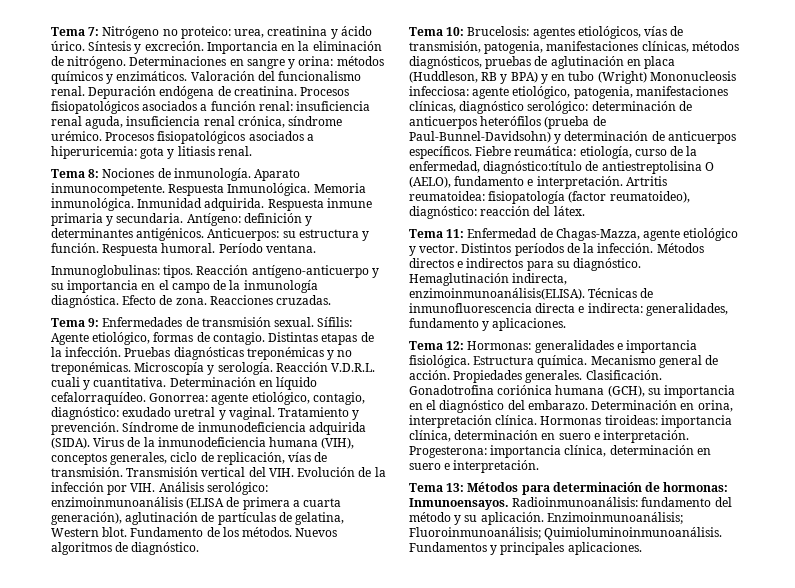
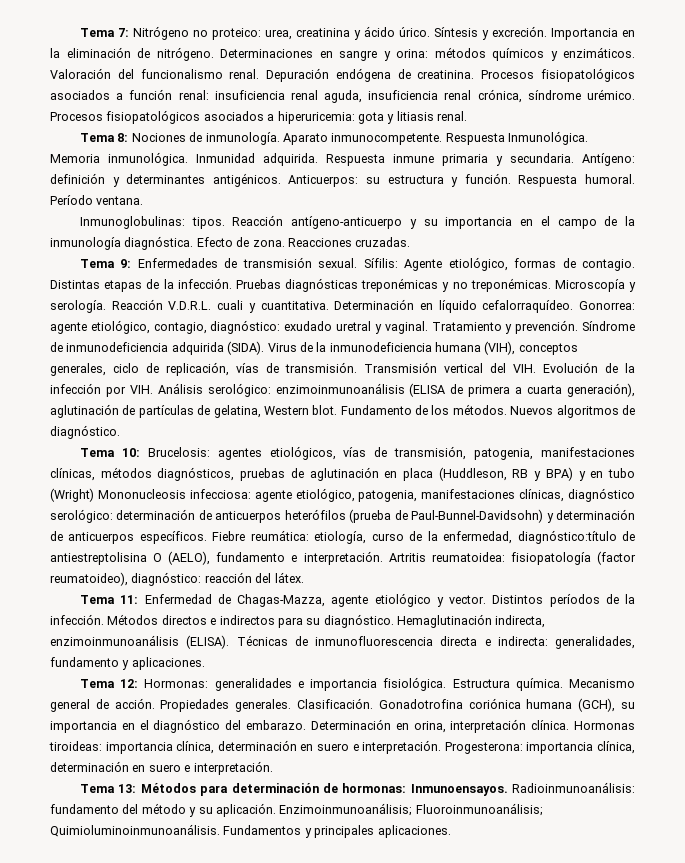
- Hemaglutinación indirecta, enzimoinmunoanálisis(ELISA).
+ Hemaglutinación indirecta, enzimoinmunoanálisis (ELISA).

